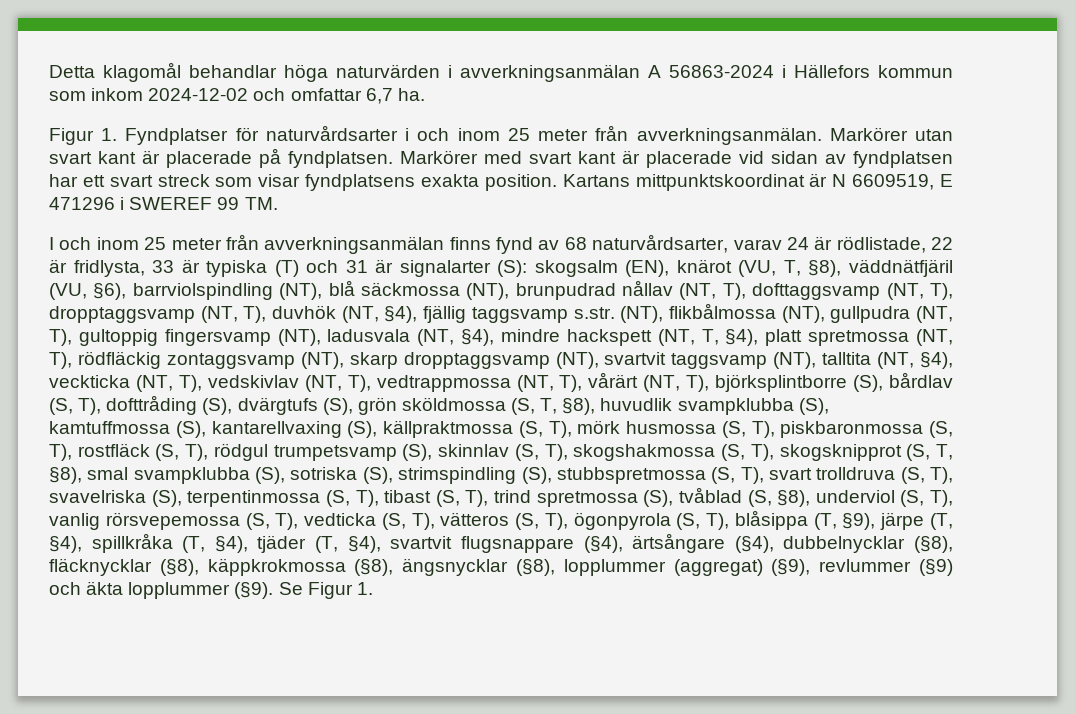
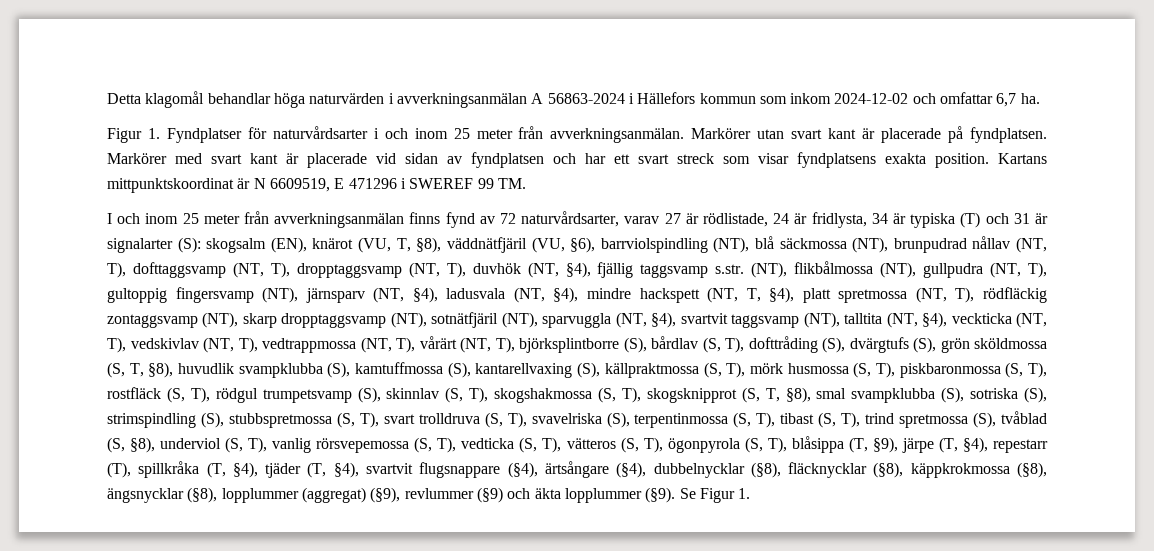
- Markörer med svart kant är placerade vid sidan av fyndplatsen har ett svart streck som visar fyndplatsens exakta position.
+ Markörer med svart kant är placerade vid sidan av fyndplatsen och har ett svart streck som visar fyndplatsens exakta position.
- I och inom 25 meter från avverkningsanmälan finns fynd av 68 naturvårdsarter, varav 24 är rödlistade, 22 är fridlysta, 33 är typiska (T) och 31 är signalarter (S):
+ I och inom 25 meter från avverkningsanmälan finns fynd av 72 naturvårdsarter, varav 27 är rödlistade, 24 är fridlysta, 34 är typiska (T) och 31 är signalarter (S):
- skogsalm (EN), knärot (VU, T, §8), väddnätfjäril (VU, §6), barrviolspindling (NT), blå säckmossa (NT), brunpudrad nållav (NT, T), dofttaggsvamp (NT, T), dropptaggsvamp (NT, T), duvhök (NT, §4), fjällig taggsvamp s.str. (NT), flikbålmossa (NT), gullpudra (NT, T), gultoppig fingersvamp (NT), ladusvala (NT, §4), mindre hackspett (NT, T, §4), platt spretmossa (NT, T), rödfläckig zontaggsvamp (NT), skarp dropptaggsvamp (NT), svartvit taggsvamp (NT), talltita (NT, §4), veckticka (NT, T), vedskivlav (NT, T), vedtrappmossa (NT, T), vårärt (NT, T), björksplintborre (S), bårdlav (S, T), dofttråding (S), dvärgtufs (S), grön sköldmossa (S, T, §8), huvudlik svampklubba (S), kamtuffmossa (S), kantarellvaxing (S), källpraktmossa (S, T), mörk husmossa (S, T), piskbaronmossa (S, T), rostfläck (S, T), rödgul trumpetsvamp (S), skinnlav (S, T), skogshakmossa (S, T), skogsknipprot (S, T, §8), smal svampklubba (S), sotriska (S), strimspindling (S), stubbspretmossa (S, T), svart trolldruva (S, T), svavelriska (S), terpentinmossa (S, T), tibast (S, T), trind spretmossa (S), tvåblad (S, §8), underviol (S, T), vanlig rörsvepemossa (S, T), vedticka (S, T), vätteros (S, T), ögonpyrola (S, T), blåsippa (T, §9), järpe (T, §4), spillkråka (T, §4), tjäder (T, §4), svartvit flugsnappare (§4), ärtsångare (§4), dubbelnycklar (§8), fläcknycklar (§8), käppkrokmossa (§8), ängsnycklar (§8), lopplummer (aggregat) (§9), revlummer (§9) och äkta lopplummer (§9).
+ skogsalm (EN), knärot (VU, T, §8), väddnätfjäril (VU, §6), barrviolspindling (NT), blå säckmossa (NT), brunpudrad nållav (NT, T), dofttaggsvamp (NT, T), dropptaggsvamp (NT, T), duvhök (NT, §4), fjällig taggsvamp s.str. (NT), flikbålmossa (NT), gullpudra (NT, T), gultoppig fingersvamp (NT), järnsparv (NT, §4), ladusvala (NT, §4), mindre hackspett (NT, T, §4), platt spretmossa (NT, T), rödfläckig zontaggsvamp (NT), skarp dropptaggsvamp (NT), sotnätfjäril (NT), sparvuggla (NT, §4), svartvit taggsvamp (NT), talltita (NT, §4), veckticka (NT, T), vedskivlav (NT, T), vedtrappmossa (NT, T), vårärt (NT, T), björksplintborre (S), bårdlav (S, T), dofttråding (S), dvärgtufs (S), grön sköldmossa (S, T, §8), huvudlik svampklubba (S), kamtuffmossa (S), kantarellvaxing (S), källpraktmossa (S, T), mörk husmossa (S, T), piskbaronmossa (S, T), rostfläck (S, T), rödgul trumpetsvamp (S), skinnlav (S, T), skogshakmossa (S, T), skogsknipprot (S, T, §8), smal svampklubba (S), sotriska (S), strimspindling (S), stubbspretmossa (S, T), svart trolldruva (S, T), svavelriska (S), terpentinmossa (S, T), tibast (S, T), trind spretmossa (S), tvåblad (S, §8), underviol (S, T), vanlig rörsvepemossa (S, T), vedticka (S, T), vätteros (S, T), ögonpyrola (S, T), blåsippa (T, §9), järpe (T, §4), repestarr (T), spillkråka (T, §4), tjäder (T, §4), svartvit flugsnappare (§4), ärtsångare (§4), dubbelnycklar (§8), fläcknycklar (§8), käppkrokmossa (§8), ängsnycklar (§8), lopplummer (aggregat) (§9), revlummer (§9) och äkta lopplummer (§9).

